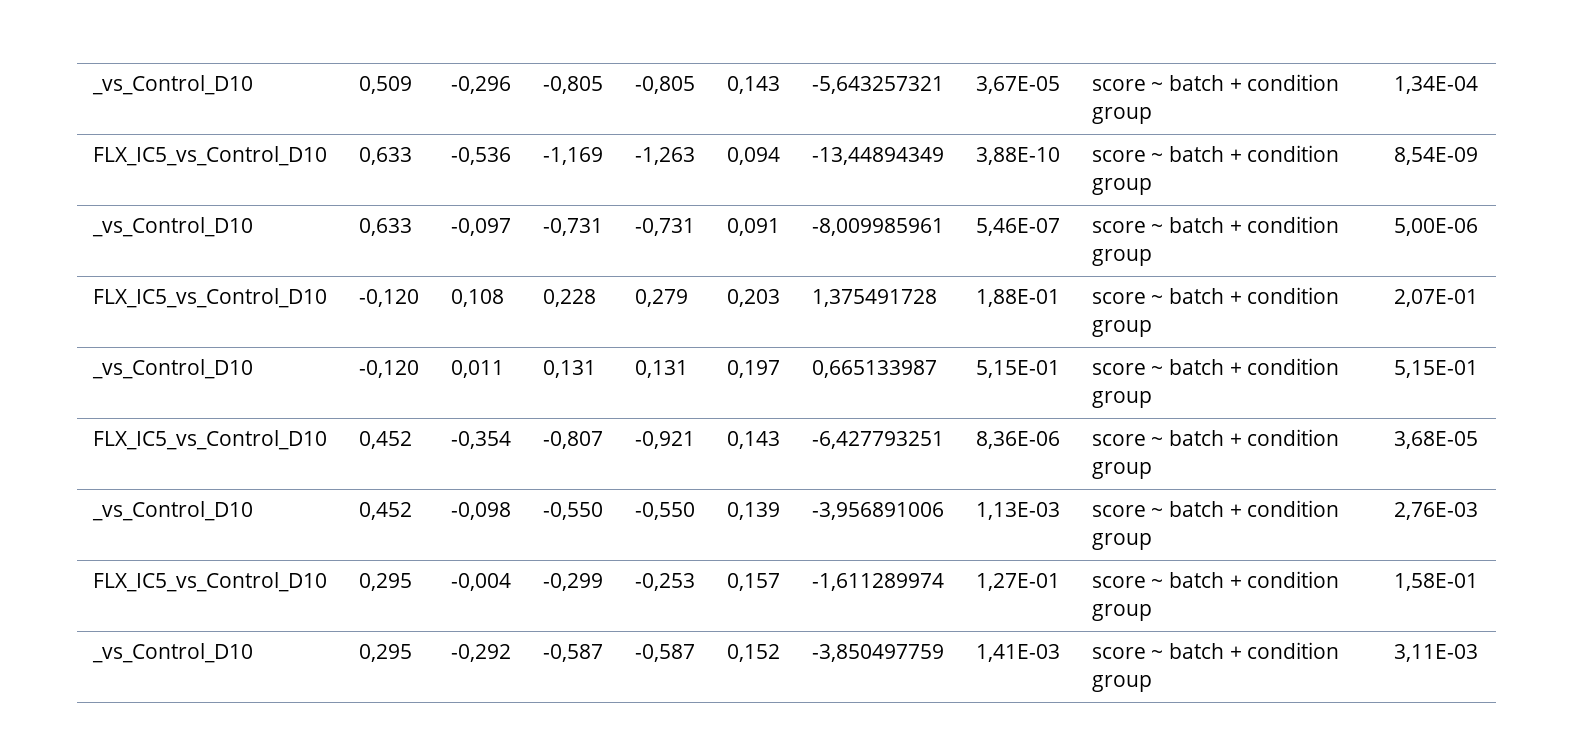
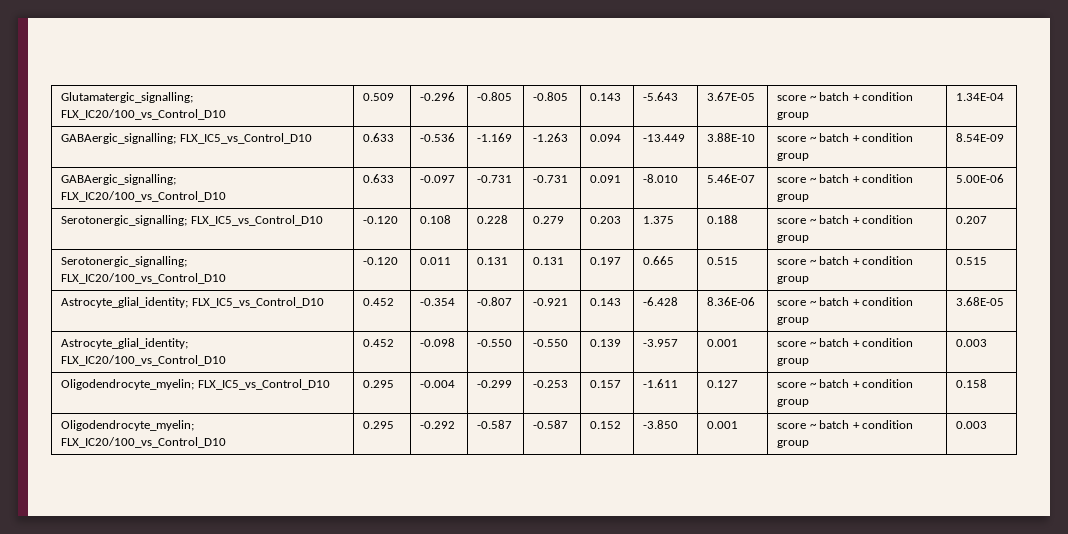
- _vs_Control_D10 | 0,509 | -0,296 | -0,805 | -0,805 | 0,143 | -5,643257321 | 3,67E-05 | score ~ batch + condition group | 1,34E-04
- FLX_IC5_vs_Control_D10 | 0,633 | -0,536 | -1,169 | -1,263 | 0,094 | -13,44894349 | 3,88E-10 | score ~ batch + condition group | 8,54E-09
- _vs_Control_D10 | 0,633 | -0,097 | -0,731 | -0,731 | 0,091 | -8,009985961 | 5,46E-07 | score ~ batch + condition group | 5,00E-06
- FLX_IC5_vs_Control_D10 | -0,120 | 0,108 | 0,228 | 0,279 | 0,203 | 1,375491728 | 1,88E-01 | score ~ batch + condition group | 2,07E-01
- _vs_Control_D10 | -0,120 | 0,011 | 0,131 | 0,131 | 0,197 | 0,665133987 | 5,15E-01 | score ~ batch + condition group | 5,15E-01
- FLX_IC5_vs_Control_D10 | 0,452 | -0,354 | -0,807 | -0,921 | 0,143 | -6,427793251 | 8,36E-06 | score ~ batch + condition group | 3,68E-05
- _vs_Control_D10 | 0,452 | -0,098 | -0,550 | -0,550 | 0,139 | -3,956891006 | 1,13E-03 | score ~ batch + condition group | 2,76E-03
- FLX_IC5_vs_Control_D10 | 0,295 | -0,004 | -0,299 | -0,253 | 0,157 | -1,611289974 | 1,27E-01 | score ~ batch + condition group | 1,58E-01
- _vs_Control_D10 | 0,295 | -0,292 | -0,587 | -0,587 | 0,152 | -3,850497759 | 1,41E-03 | score ~ batch + condition group | 3,11E-03
+ Glutamatergic_signalling; FLX_IC20/100_vs_Control_D10 | 0.509 | -0.296 | -0.805 | -0.805 | 0.143 | -5.643 | 3.67E-05 | score ~ batch + condition group | 1.34E-04
+ GABAergic_signalling; FLX_IC5_vs_Control_D10 | 0.633 | -0.536 | -1.169 | -1.263 | 0.094 | -13.449 | 3.88E-10 | score ~ batch + condition group | 8.54E-09
+ GABAergic_signalling; FLX_IC20/100_vs_Control_D10 | 0.633 | -0.097 | -0.731 | -0.731 | 0.091 | -8.010 | 5.46E-07 | score ~ batch + condition group | 5.00E-06
+ Serotonergic_signalling; FLX_IC5_vs_Control_D10 | -0.120 | 0.108 | 0.228 | 0.279 | 0.203 | 1.375 | 0.188 | score ~ batch + condition group | 0.207
+ Serotonergic_signalling; FLX_IC20/100_vs_Control_D10 | -0.120 | 0.011 | 0.131 | 0.131 | 0.197 | 0.665 | 0.515 | score ~ batch + condition group | 0.515
+ Astrocyte_glial_identity; FLX_IC5_vs_Control_D10 | 0.452 | -0.354 | -0.807 | -0.921 | 0.143 | -6.428 | 8.36E-06 | score ~ batch + condition group | 3.68E-05
+ Astrocyte_glial_identity; FLX_IC20/100_vs_Control_D10 | 0.452 | -0.098 | -0.550 | -0.550 | 0.139 | -3.957 | 0.001 | score ~ batch + condition group | 0.003
+ Oligodendrocyte_myelin; FLX_IC5_vs_Control_D10 | 0.295 | -0.004 | -0.299 | -0.253 | 0.157 | -1.611 | 0.127 | score ~ batch + condition group | 0.158
+ Oligodendrocyte_myelin; FLX_IC20/100_vs_Control_D10 | 0.295 | -0.292 | -0.587 | -0.587 | 0.152 | -3.850 | 0.001 | score ~ batch + condition group | 0.003

